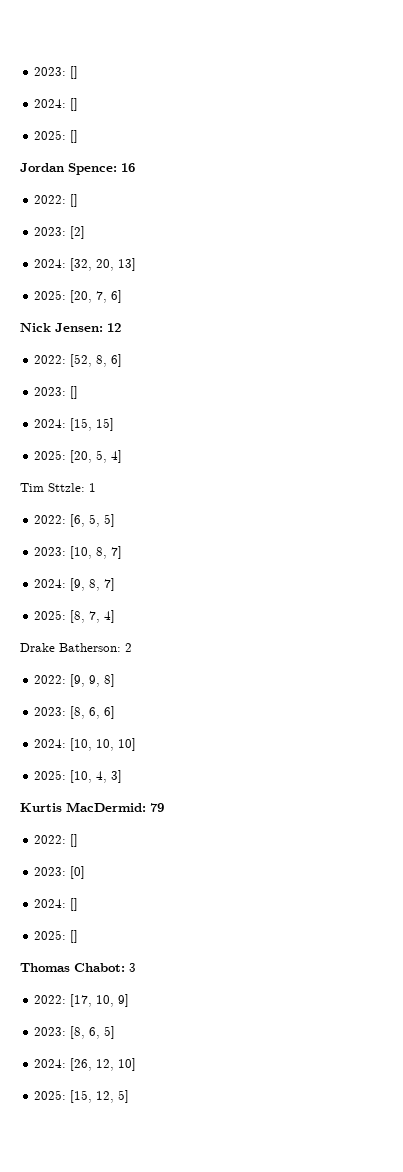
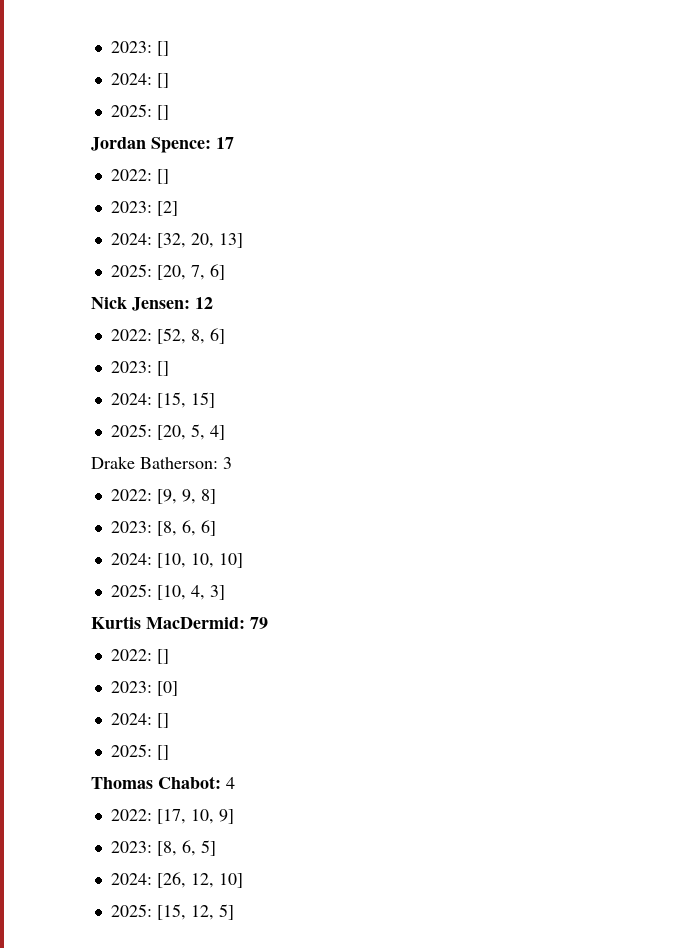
- Jordan Spence: 16
+ Jordan Spence: 17
- Tim Sttzle: 1
- 2022: [6, 5, 5]
- 2023: [10, 8, 7]
- 2024: [9, 8, 7]
- 2025: [8, 7, 4]
- Drake Batherson: 2
+ Drake Batherson: 3
- Thomas Chabot: 3
+ Thomas Chabot: 4

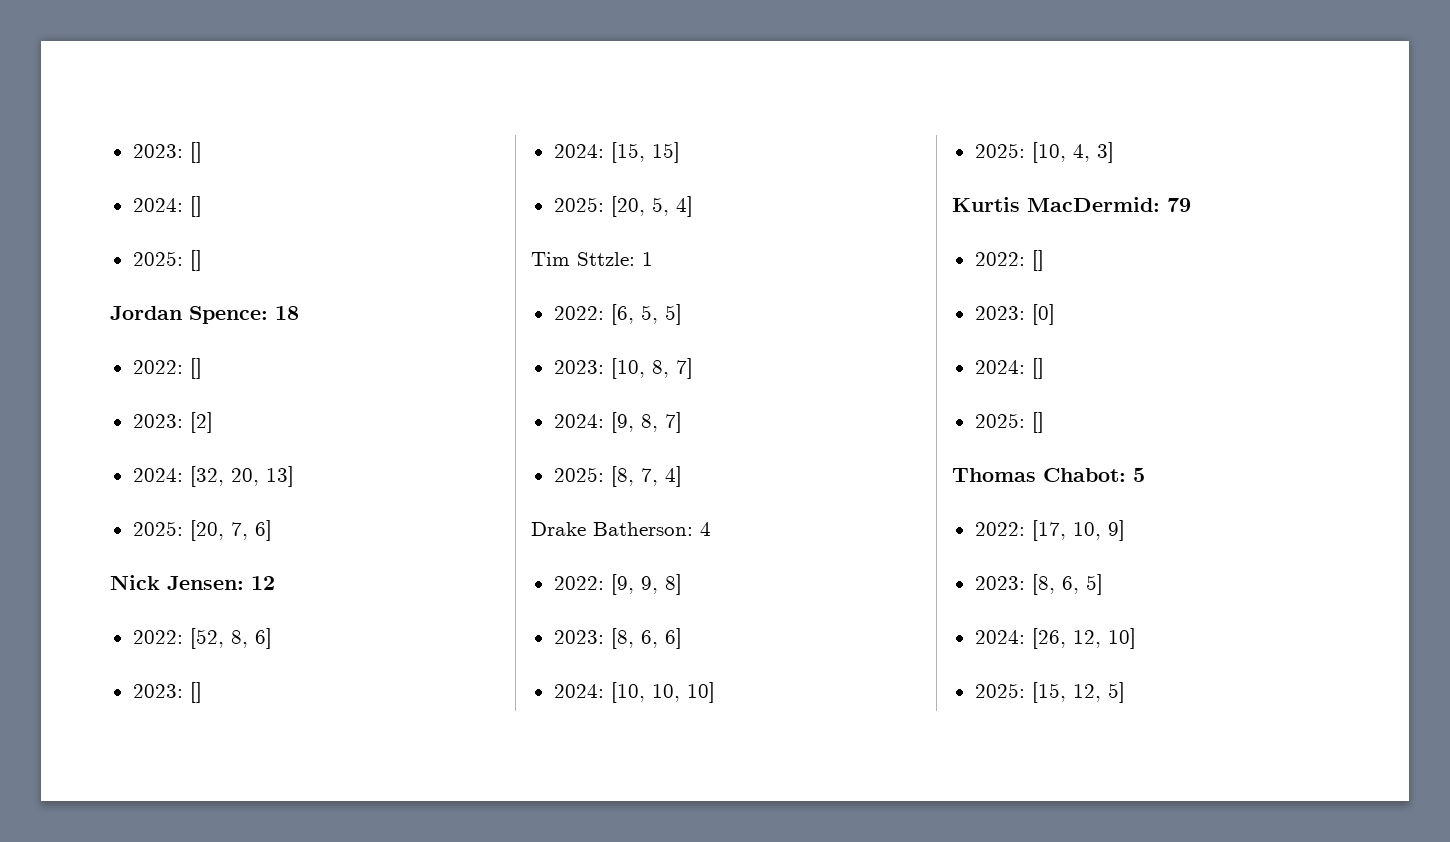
- Jordan Spence: 17
+ Jordan Spence: 18
+ Tim Sttzle: 1
+ 2022: [6, 5, 5]
+ 2023: [10, 8, 7]
+ 2024: [9, 8, 7]
+ 2025: [8, 7, 4]
- Drake Batherson: 3
+ Drake Batherson: 4
- Thomas Chabot: 4
+ Thomas Chabot: 5

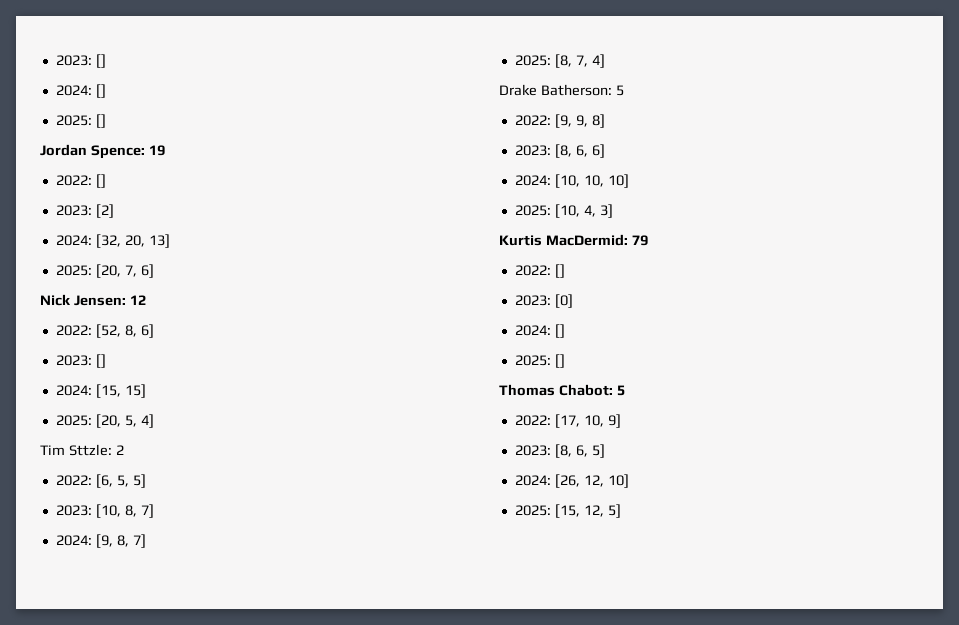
- Jordan Spence: 18
+ Jordan Spence: 19
- Tim Sttzle: 1
+ Tim Sttzle: 2
- Drake Batherson: 4
+ Drake Batherson: 5

